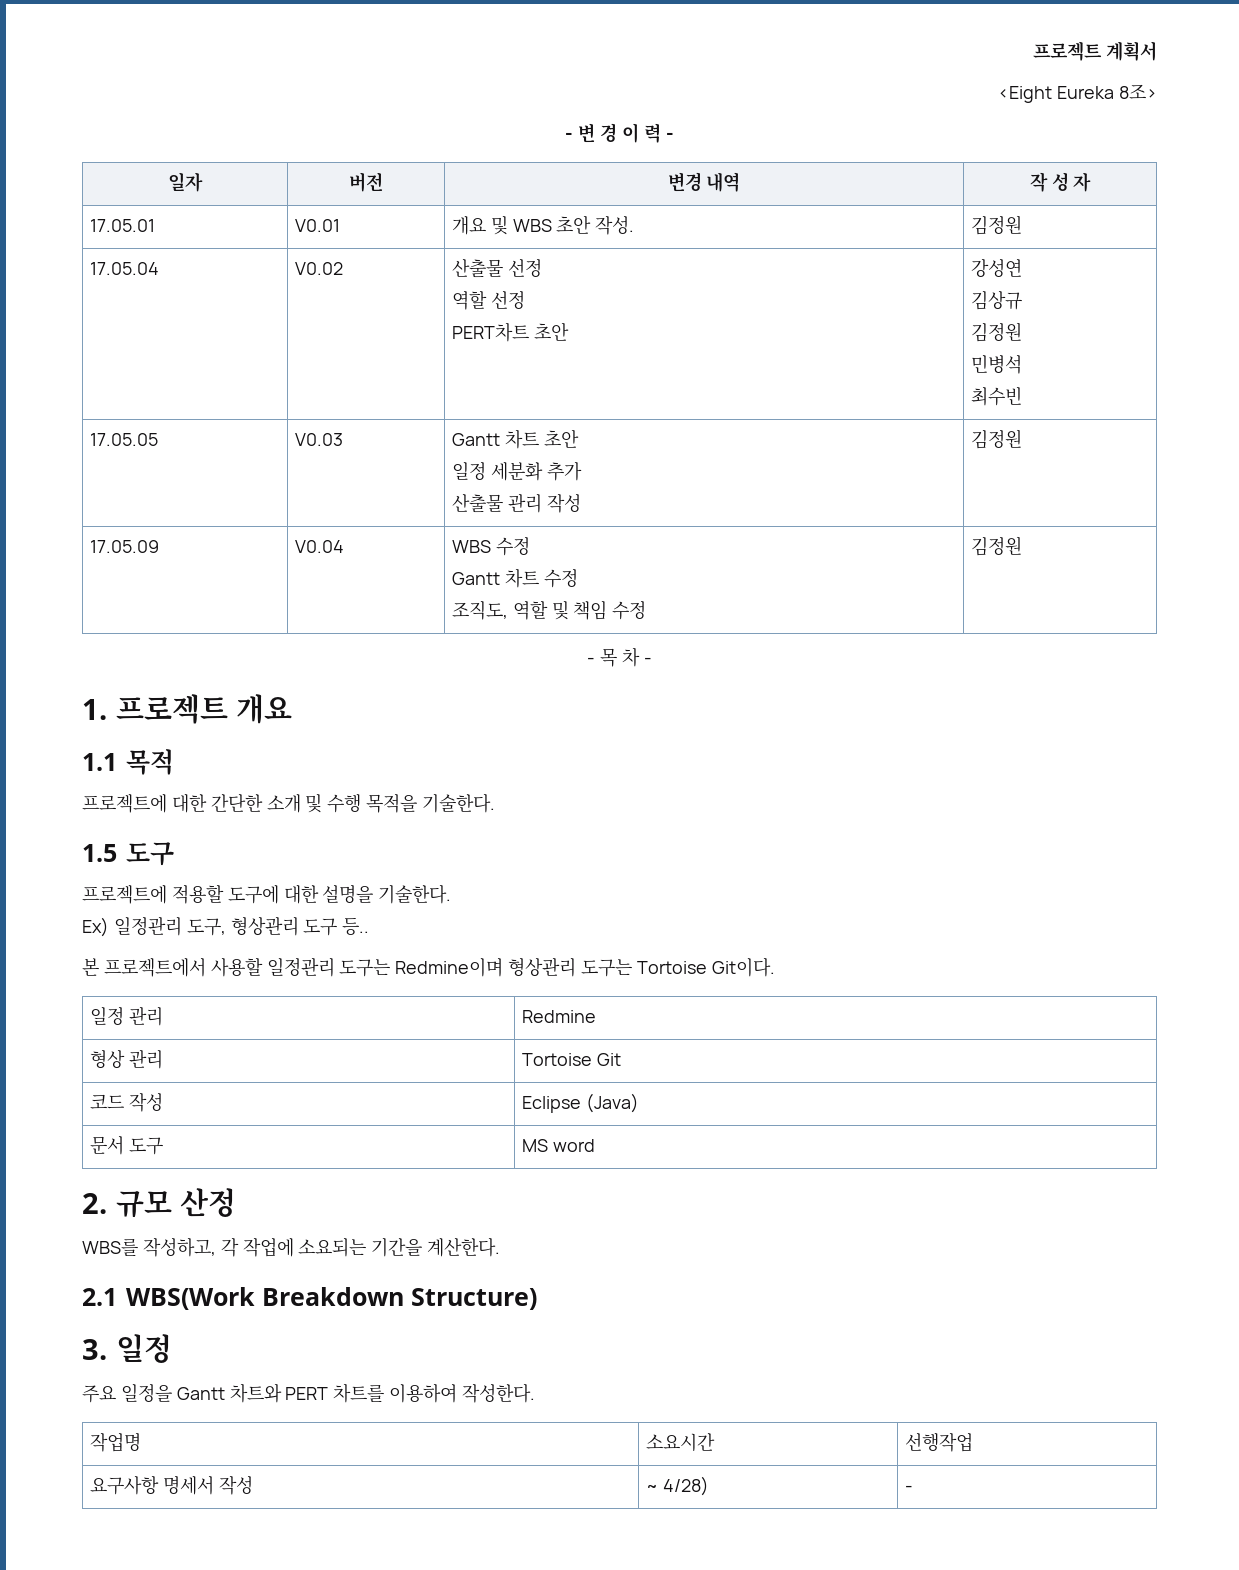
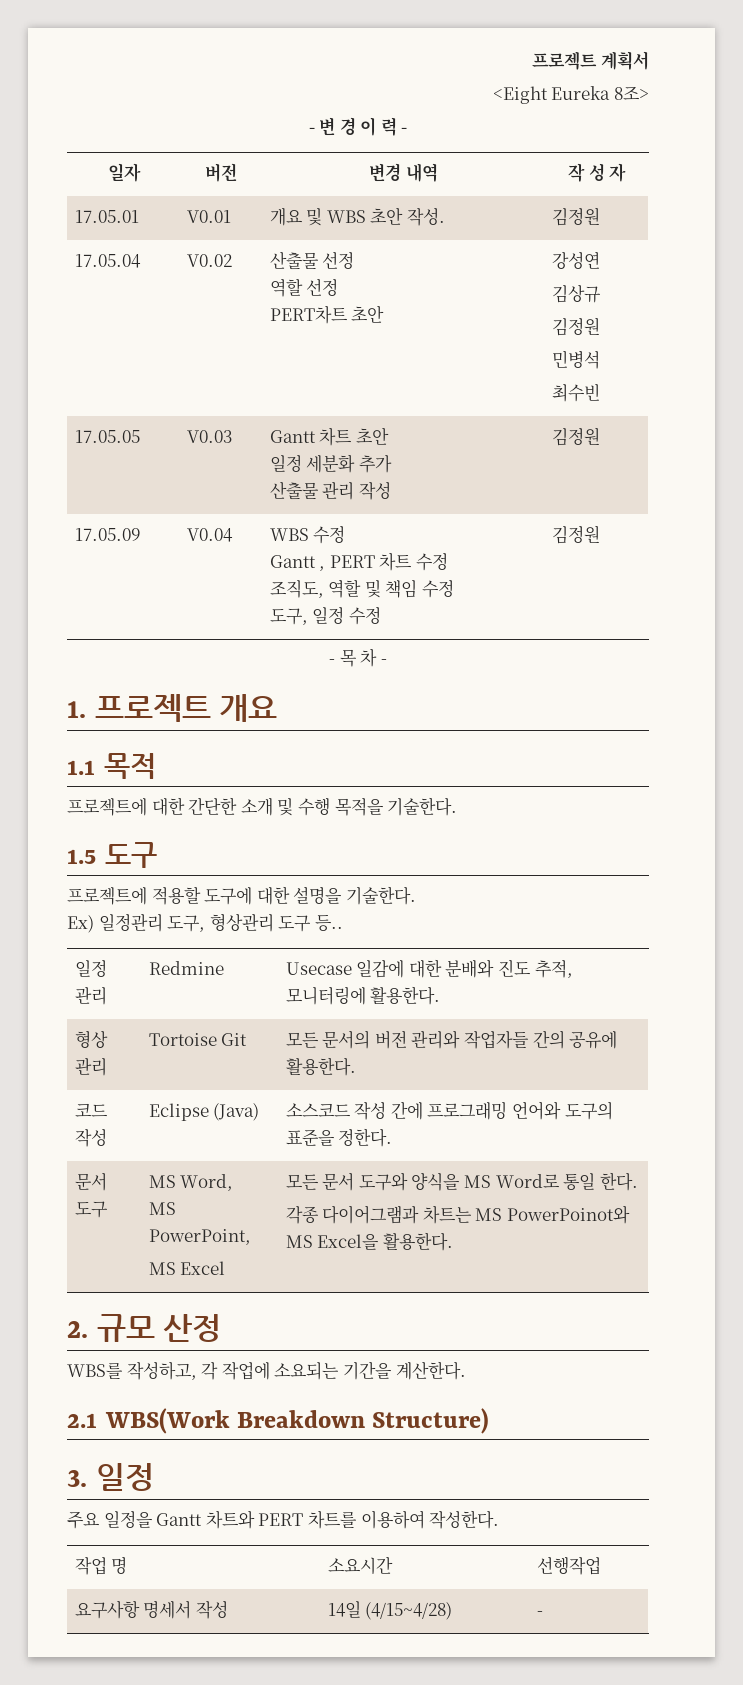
  17.05.09 | V0.04 | WBS 수정
- Gantt 차트 수정
- 조직도, 역할 및 책임 수정 | 김정원
+ Gantt , PERT 차트 수정
+ 조직도, 역할 및 책임 수정
+ 도구, 일정 수정 | 김정원
- 본 프로젝트에서 사용할 일정관리 도구는 Redmine이며 형상관리 도구는 Tortoise Git이다.
- 일정 관리 | Redmine
- 형상 관리 | Tortoise Git
- 코드 작성 | Eclipse (Java)
- 문서 도구 | MS word
+ 일정 관리 | Redmine | Usecase 일감에 대한 분배와 진도 추적, 모니터링에 활용한다.
+ 형상 관리 | Tortoise Git | 모든 문서의 버전 관리와 작업자들 간의 공유에 활용한다.
+ 코드 작성 | Eclipse (Java) | 소스코드 작성 간에 프로그래밍 언어와 도구의 표준을 정한다.
+ 문서 도구 | MS Word,
+ MS PowerPoint,
+ MS Excel | 모든 문서 도구와 양식을 MS Word로 통일 한다.
+ 각종 다이어그램과 차트는 MS PowerPoinot와 MS Excel을 활용한다.
- 작업명 | 소요시간 | 선행작업
+ 작업 명 | 소요시간 | 선행작업
- 요구사항 명세서 작성 | ~ 4/28) | -
+ 요구사항 명세서 작성 | 14일 (4/15~4/28) | -

